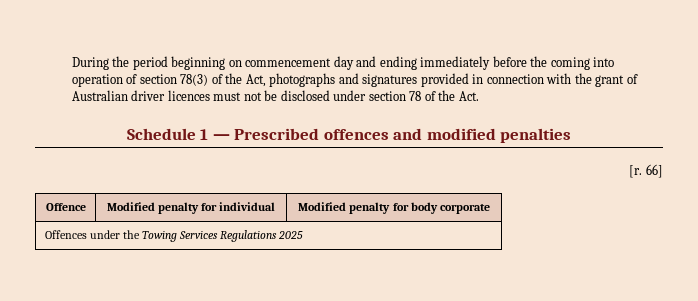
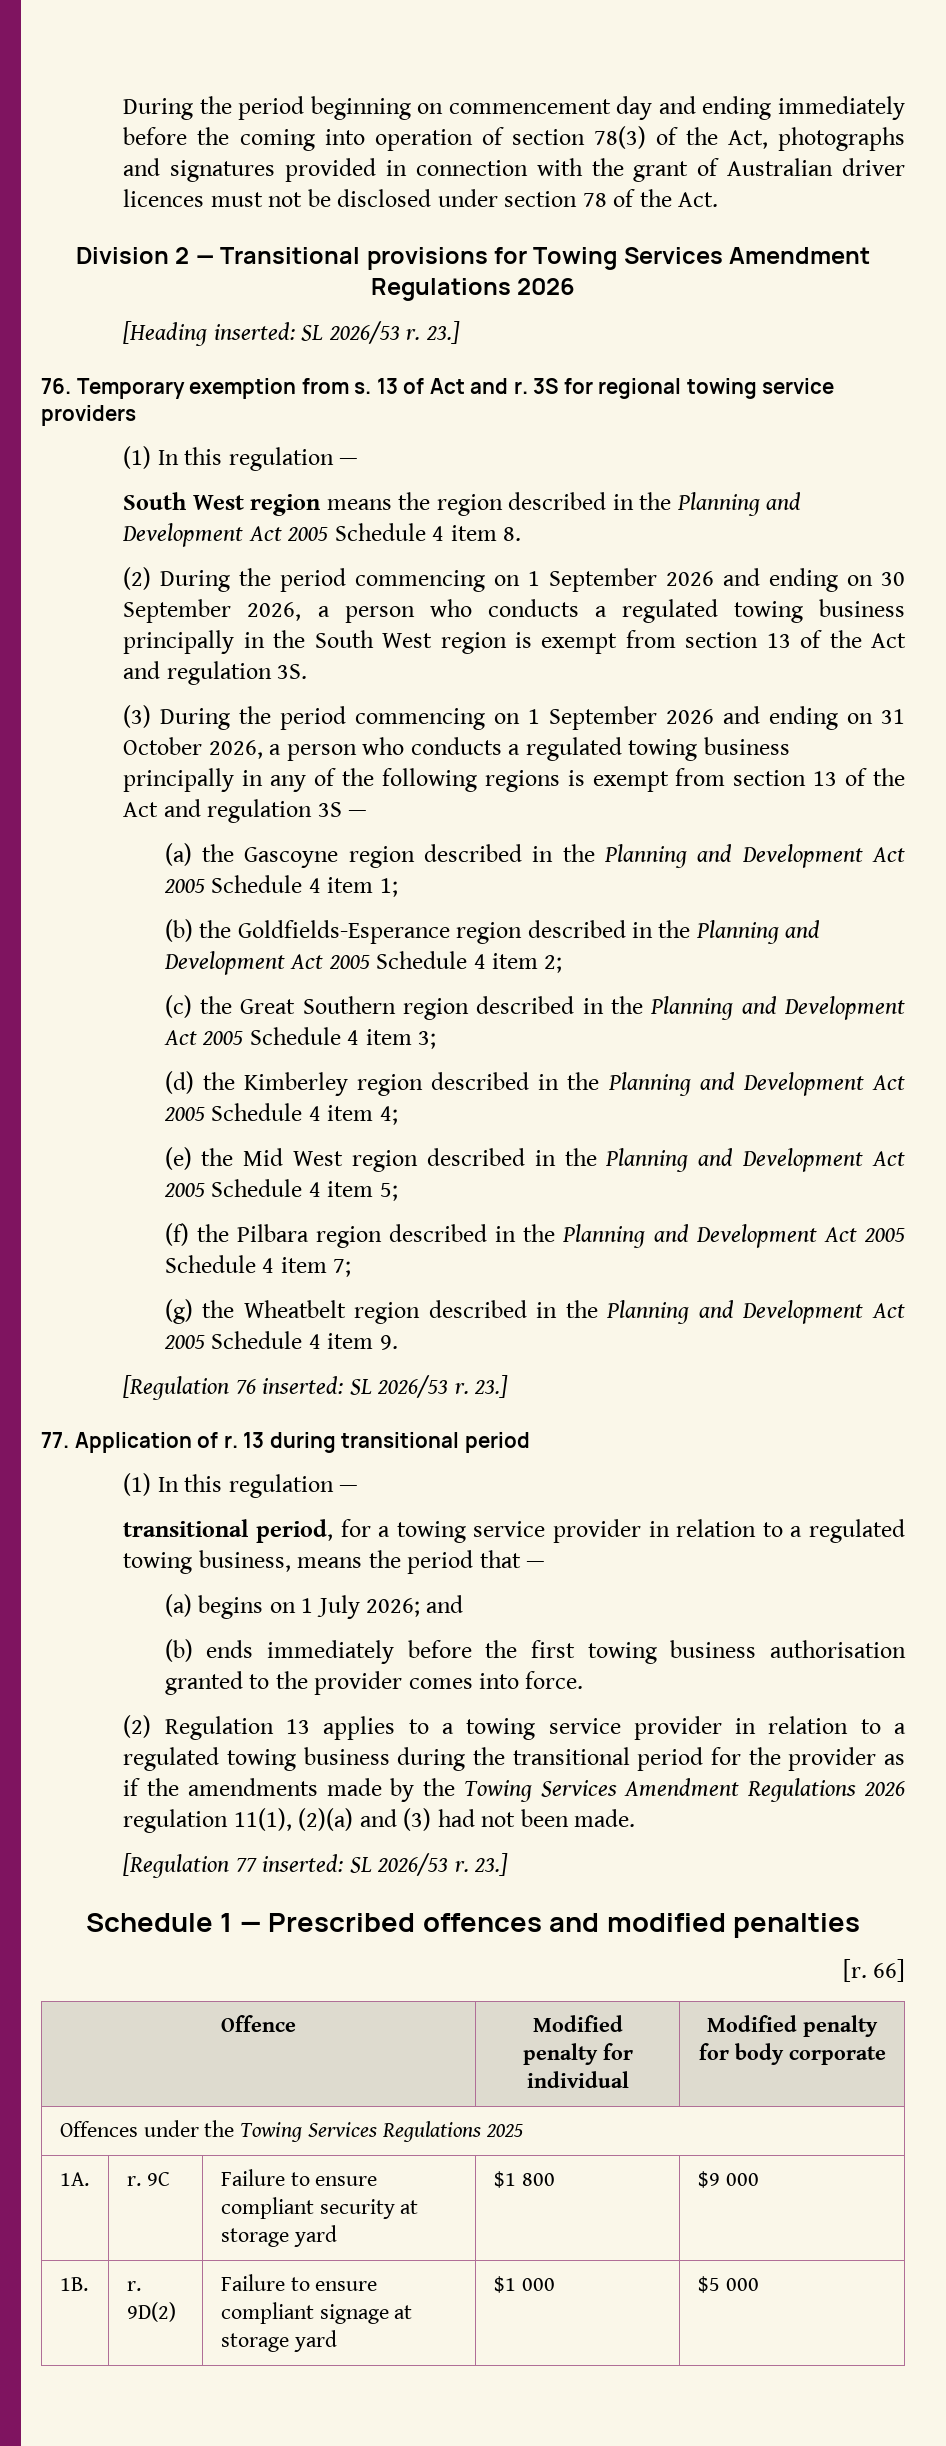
+ Division 2 — Transitional provisions for Towing Services Amendment Regulations 2026
+ [Heading inserted: SL 2026/53 r. 23.]
+ 76. Temporary exemption from s. 13 of Act and r. 3S for regional towing service providers
+ (1) In this regulation —
+ South West region means the region described in the Planning and Development Act 2005 Schedule 4 item 8.
+ (2) During the period commencing on 1 September 2026 and ending on 30 September 2026, a person who conducts a regulated towing business principally in the South West region is exempt from section 13 of the Act and regulation 3S.
+ (3) During the period commencing on 1 September 2026 and ending on 31 October 2026, a person who conducts a regulated towing business principally in any of the following regions is exempt from section 13 of the Act and regulation 3S —
+ (a) the Gascoyne region described in the Planning and Development Act 2005 Schedule 4 item 1;
+ (b) the Goldfields-Esperance region described in the Planning and Development Act 2005 Schedule 4 item 2;
+ (c) the Great Southern region described in the Planning and Development Act 2005 Schedule 4 item 3;
+ (d) the Kimberley region described in the Planning and Development Act 2005 Schedule 4 item 4;
+ (e) the Mid West region described in the Planning and Development Act 2005 Schedule 4 item 5;
+ (f) the Pilbara region described in the Planning and Development Act 2005 Schedule 4 item 7;
+ (g) the Wheatbelt region described in the Planning and Development Act 2005 Schedule 4 item 9.
+ [Regulation 76 inserted: SL 2026/53 r. 23.]
+ 77. Application of r. 13 during transitional period
+ (1) In this regulation —
+ transitional period, for a towing service provider in relation to a regulated towing business, means the period that —
+ (a) begins on 1 July 2026; and
+ (b) ends immediately before the first towing business authorisation granted to the provider comes into force.
+ (2) Regulation 13 applies to a towing service provider in relation to a regulated towing business during the transitional period for the provider as if the amendments made by the Towing Services Amendment Regulations 2026 regulation 11(1), (2)(a) and (3) had not been made.
+ [Regulation 77 inserted: SL 2026/53 r. 23.]
+ 1A. | r. 9C | Failure to ensure compliant security at storage yard | $1 800 | $9 000
+ 1B. | r. 9D(2) | Failure to ensure compliant signage at storage yard | $1 000 | $5 000

